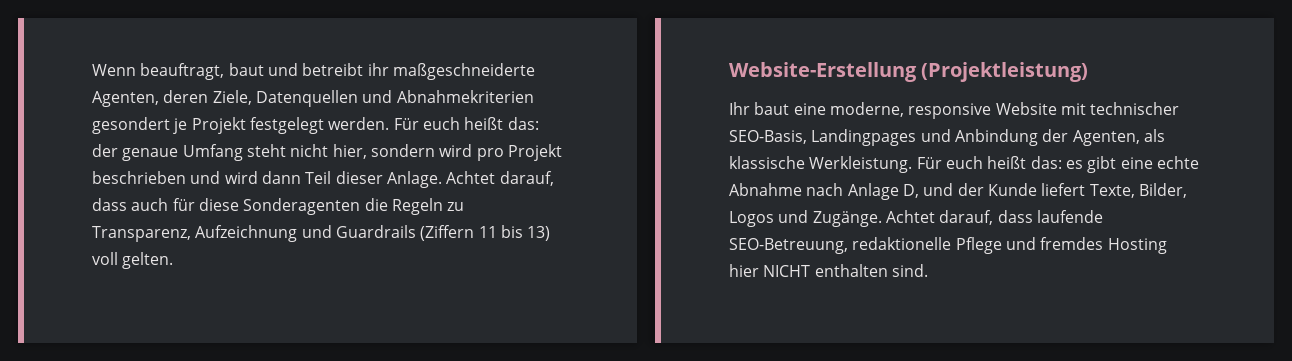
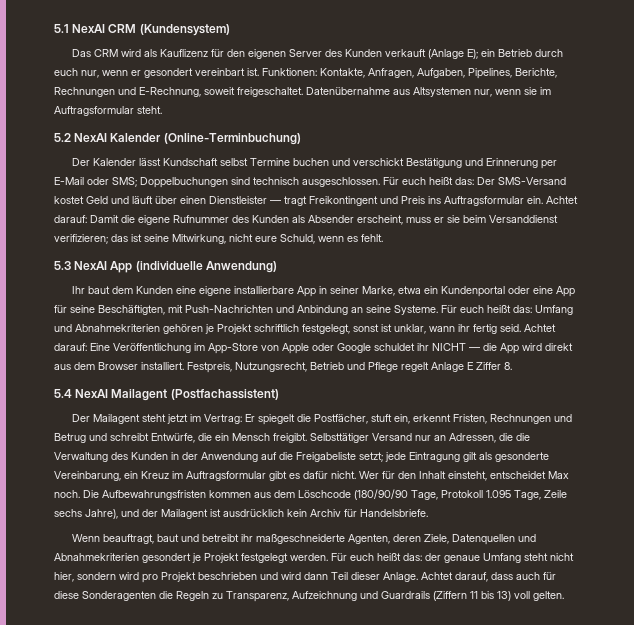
+ 5.1 NexAI CRM (Kundensystem)
+ Das CRM wird als Kauflizenz für den eigenen Server des Kunden verkauft (Anlage E); ein Betrieb durch euch nur, wenn er gesondert vereinbart ist. Funktionen: Kontakte, Anfragen, Aufgaben, Pipelines, Berichte, Rechnungen und E-Rechnung, soweit freigeschaltet. Datenübernahme aus Altsystemen nur, wenn sie im Auftragsformular steht.
+ 5.2 NexAI Kalender (Online-Terminbuchung)
+ Der Kalender lässt Kundschaft selbst Termine buchen und verschickt Bestätigung und Erinnerung per E-Mail oder SMS; Doppelbuchungen sind technisch ausgeschlossen. Für euch heißt das: Der SMS-Versand kostet Geld und läuft über einen Dienstleister — tragt Freikontingent und Preis ins Auftragsformular ein. Achtet darauf: Damit die eigene Rufnummer des Kunden als Absender erscheint, muss er sie beim Versanddienst verifizieren; das ist seine Mitwirkung, nicht eure Schuld, wenn es fehlt.
+ 5.3 NexAI App (individuelle Anwendung)
+ Ihr baut dem Kunden eine eigene installierbare App in seiner Marke, etwa ein Kundenportal oder eine App für seine Beschäftigten, mit Push-Nachrichten und Anbindung an seine Systeme. Für euch heißt das: Umfang und Abnahmekriterien gehören je Projekt schriftlich festgelegt, sonst ist unklar, wann ihr fertig seid. Achtet darauf: Eine Veröffentlichung im App-Store von Apple oder Google schuldet ihr NICHT — die App wird direkt aus dem Browser installiert. Festpreis, Nutzungsrecht, Betrieb und Pflege regelt Anlage E Ziffer 8.
+ 5.4 NexAI Mailagent (Postfachassistent)
+ Der Mailagent steht jetzt im Vertrag: Er spiegelt die Postfächer, stuft ein, erkennt Fristen, Rechnungen und Betrug und schreibt Entwürfe, die ein Mensch freigibt. Selbsttätiger Versand nur an Adressen, die die Verwaltung des Kunden in der Anwendung auf die Freigabeliste setzt; jede Eintragung gilt als gesonderte Vereinbarung, ein Kreuz im Auftragsformular gibt es dafür nicht. Wer für den Inhalt einsteht, entscheidet Max noch. Die Aufbewahrungsfristen kommen aus dem Löschcode (180/90/90 Tage, Protokoll 1.095 Tage, Zeile sechs Jahre), und der Mailagent ist ausdrücklich kein Archiv für Handelsbriefe.
- Website-Erstellung (Projektleistung)
- Ihr baut eine moderne, responsive Website mit technischer SEO-Basis, Landingpages und Anbindung der Agenten, als klassische Werkleistung. Für euch heißt das: es gibt eine echte Abnahme nach Anlage D, und der Kunde liefert Texte, Bilder, Logos und Zugänge. Achtet darauf, dass laufende SEO-Betreuung, redaktionelle Pflege und fremdes Hosting hier NICHT enthalten sind.

